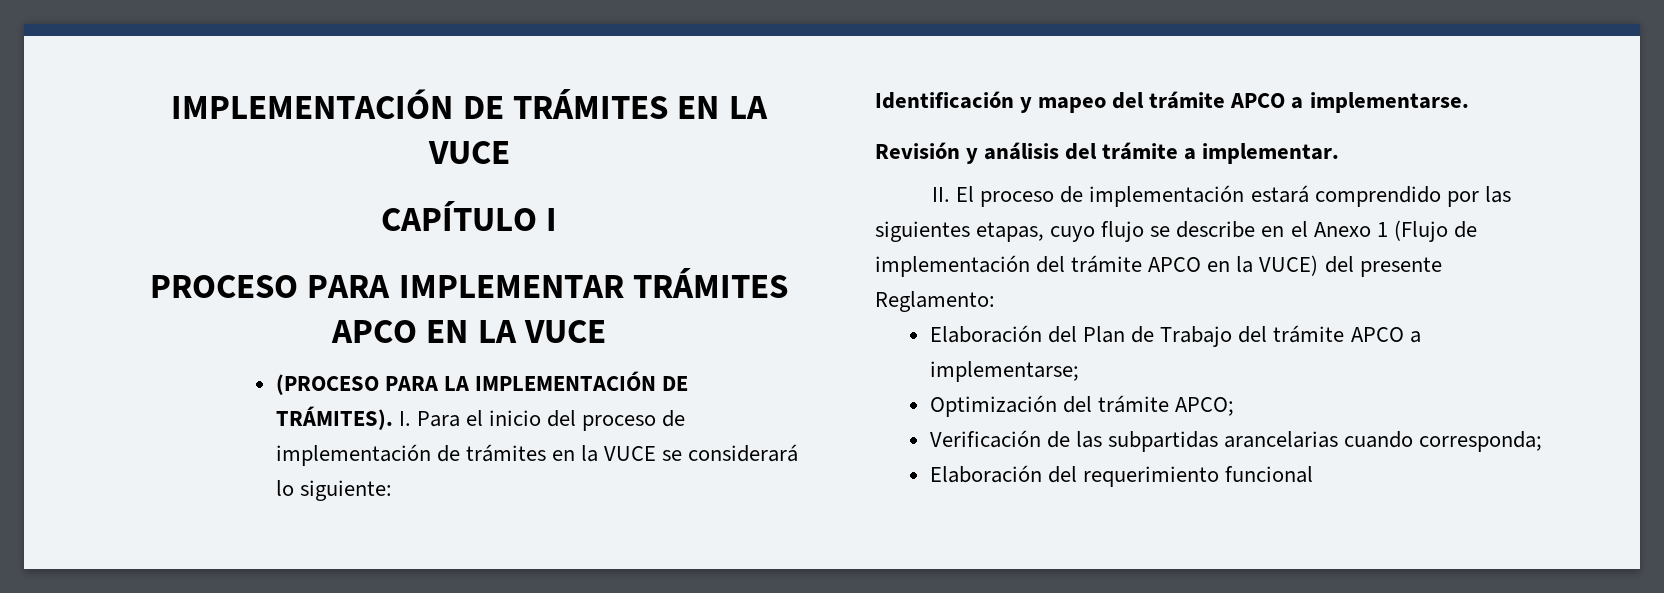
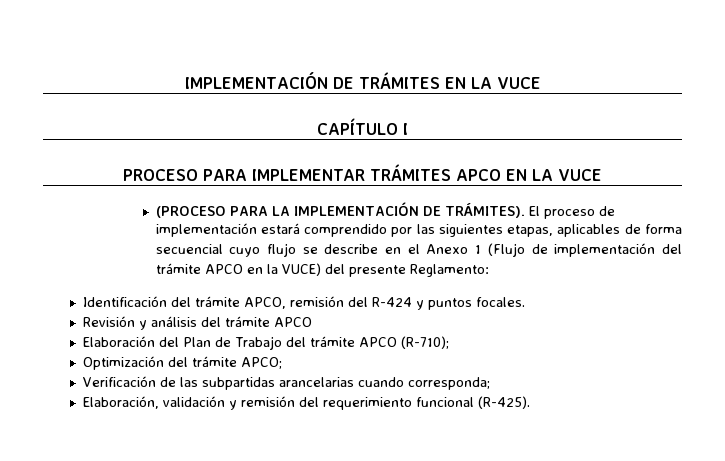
- I. Para el inicio del proceso de implementación de trámites en la VUCE se considerará lo siguiente:
- Identificación y mapeo del trámite APCO a implementarse.
- Revisión y análisis del trámite a implementar.
- II. El proceso de implementación estará comprendido por las siguientes etapas, cuyo flujo se describe en el Anexo 1 (Flujo de implementación del trámite APCO en la VUCE) del presente Reglamento:
+ El proceso de implementación estará comprendido por las siguientes etapas, aplicables de forma secuencial cuyo flujo se describe en el Anexo 1 (Flujo de implementación del trámite APCO en la VUCE) del presente Reglamento:
+ Identificación del trámite APCO, remisión del R-424 y puntos focales.
+ Revisión y análisis del trámite APCO
- Elaboración del Plan de Trabajo del trámite APCO a implementarse;
+ Elaboración del Plan de Trabajo del trámite APCO (R-710);
- Elaboración del requerimiento funcional
+ Elaboración, validación y remisión del requerimiento funcional (R-425).

